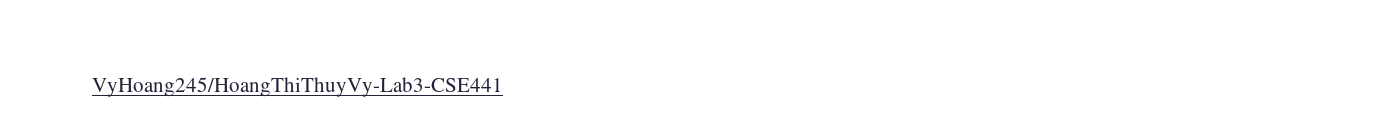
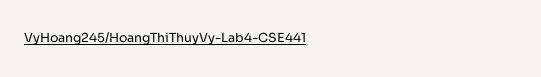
- VyHoang245/HoangThiThuyVy-Lab3-CSE441
+ VyHoang245/HoangThiThuyVy-Lab4-CSE441

